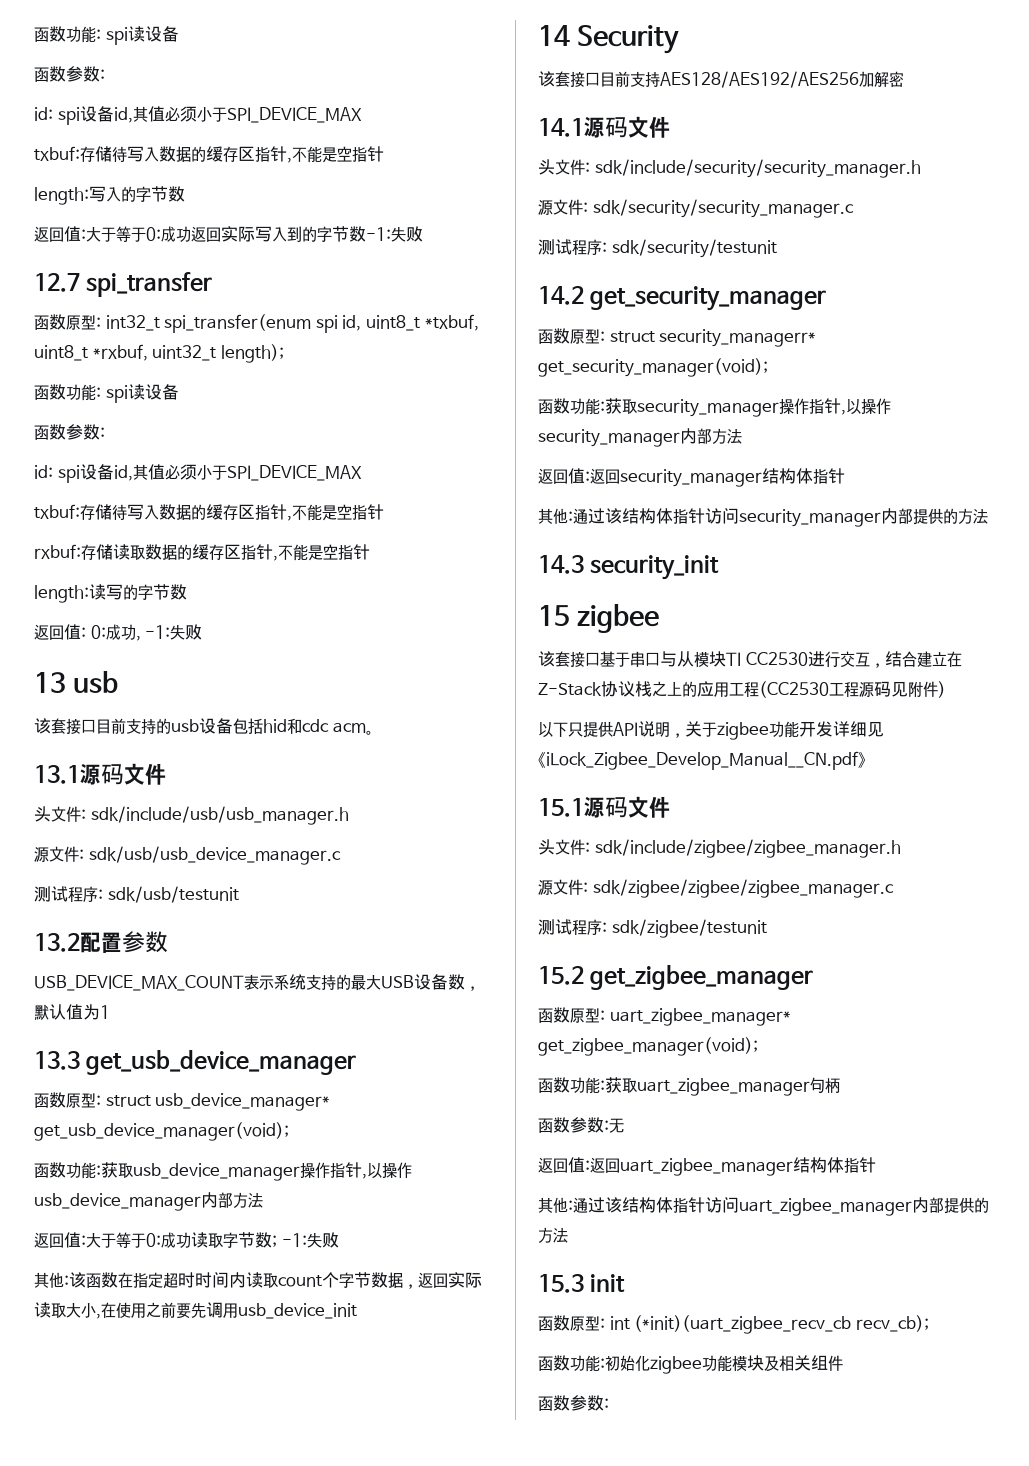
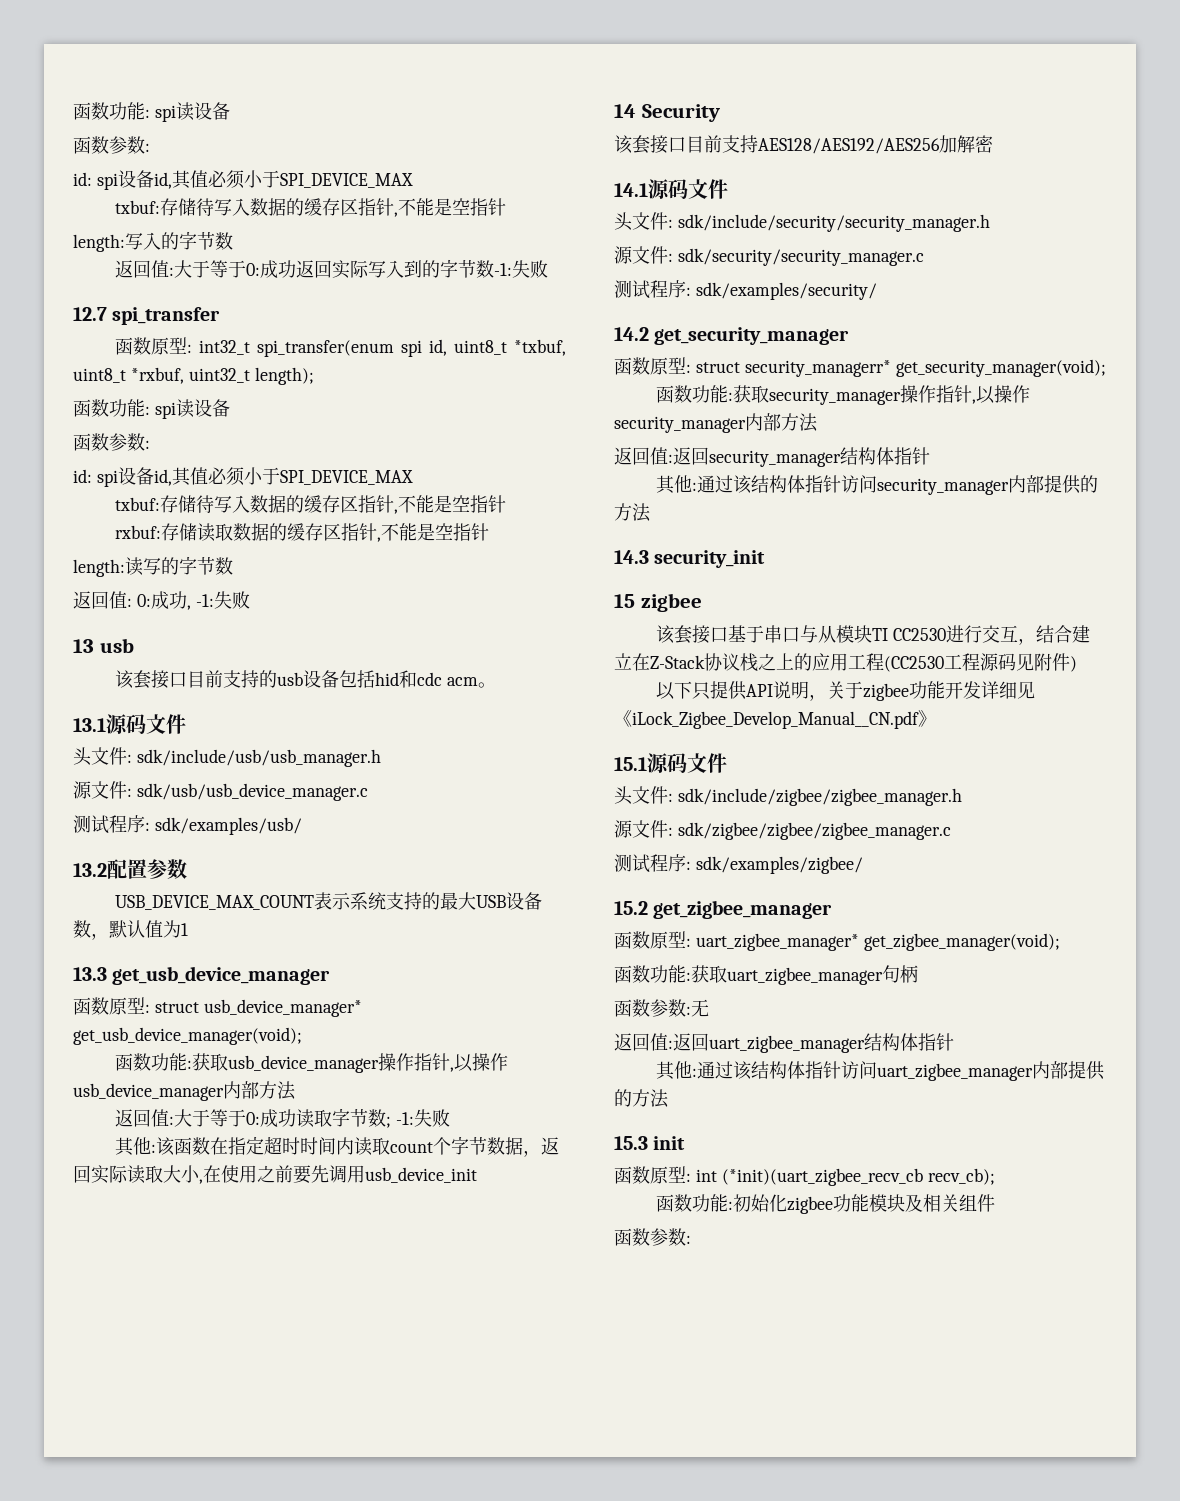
- 测试程序: sdk/usb/testunit
+ 测试程序: sdk/examples/usb/
- 测试程序: sdk/security/testunit
+ 测试程序: sdk/examples/security/
- 测试程序: sdk/zigbee/testunit
+ 测试程序: sdk/examples/zigbee/

